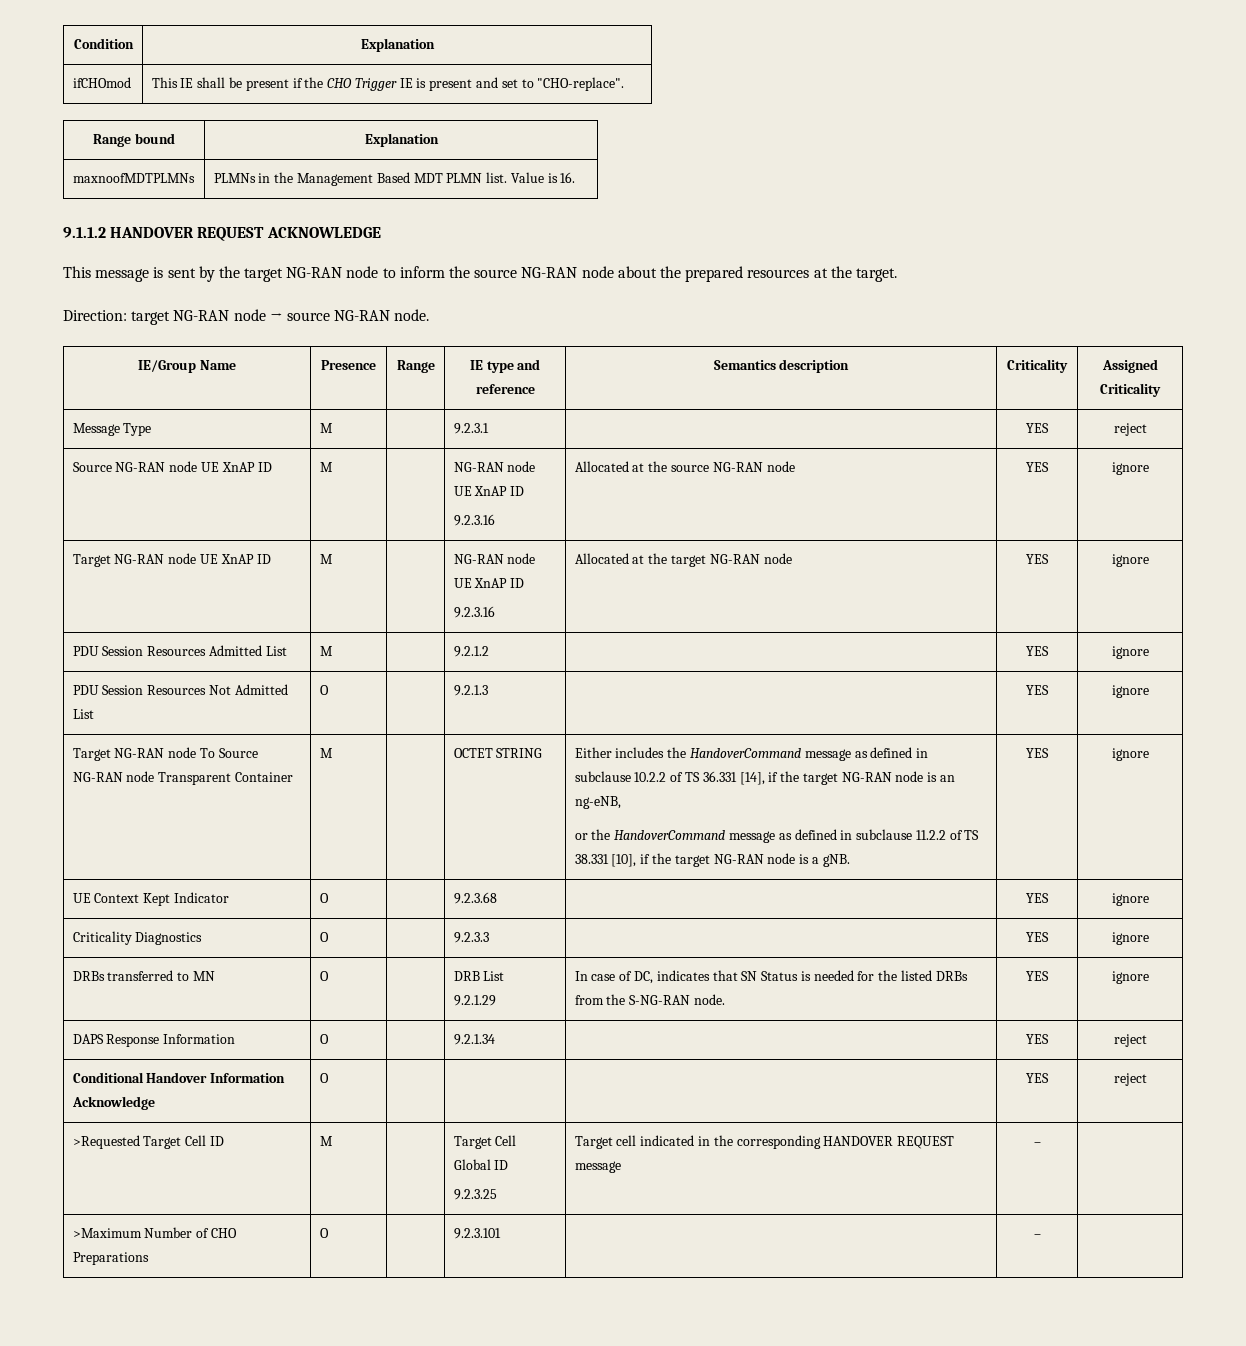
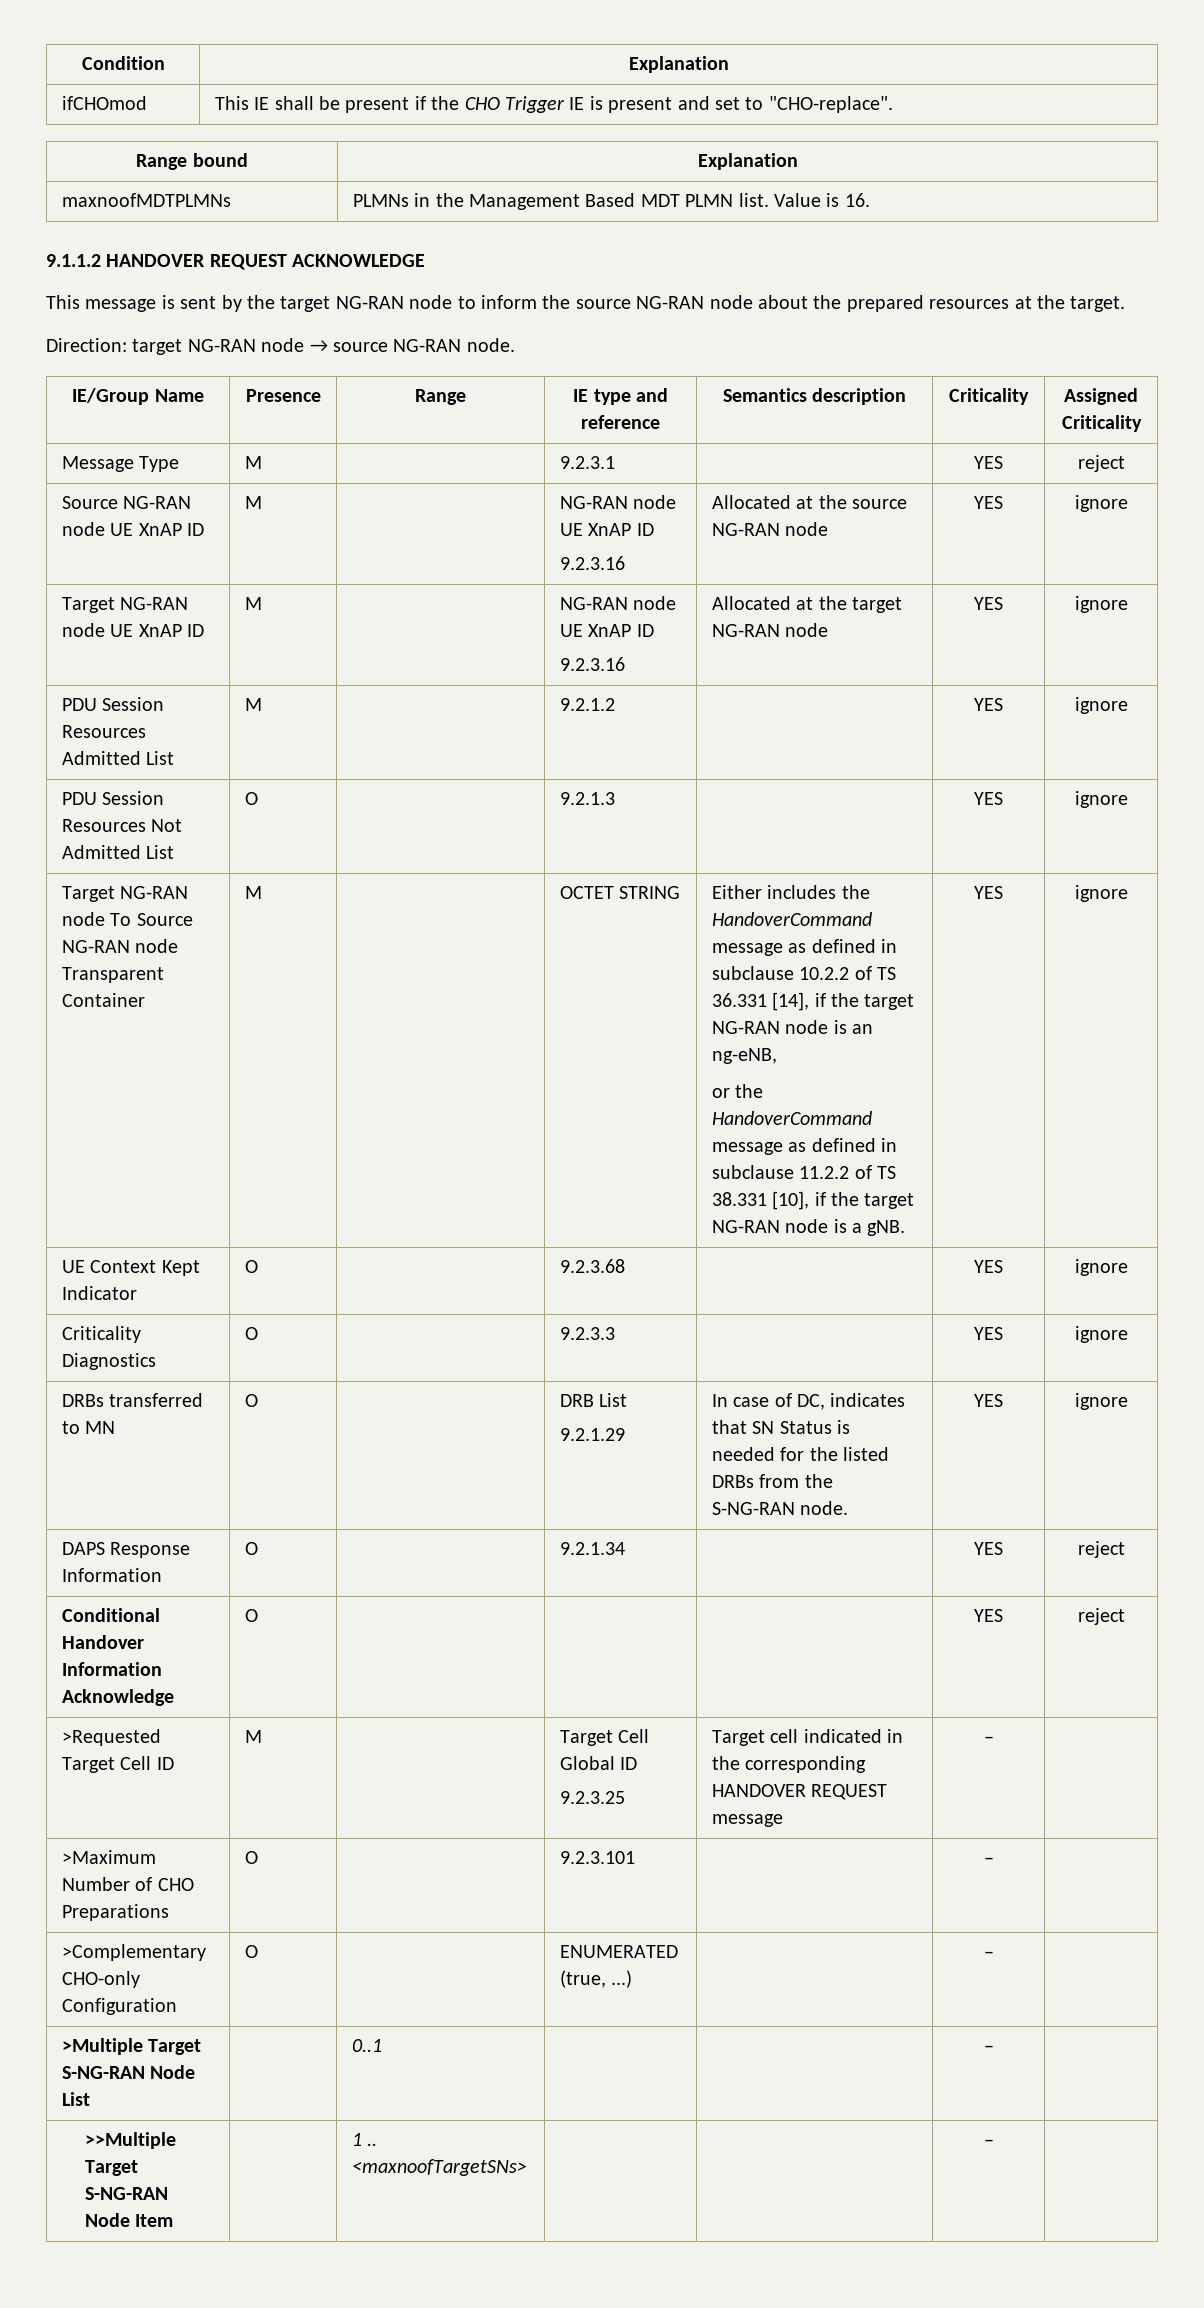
+ >Complementary CHO-only Configuration | O | | ENUMERATED (true, ...) | | – |
+ >Multiple Target S-NG-RAN Node List | | 0..1 | | | – |
+ >>Multiple Target S-NG-RAN Node Item | | 1 .. <maxnoofTargetSNs> | | | – |

